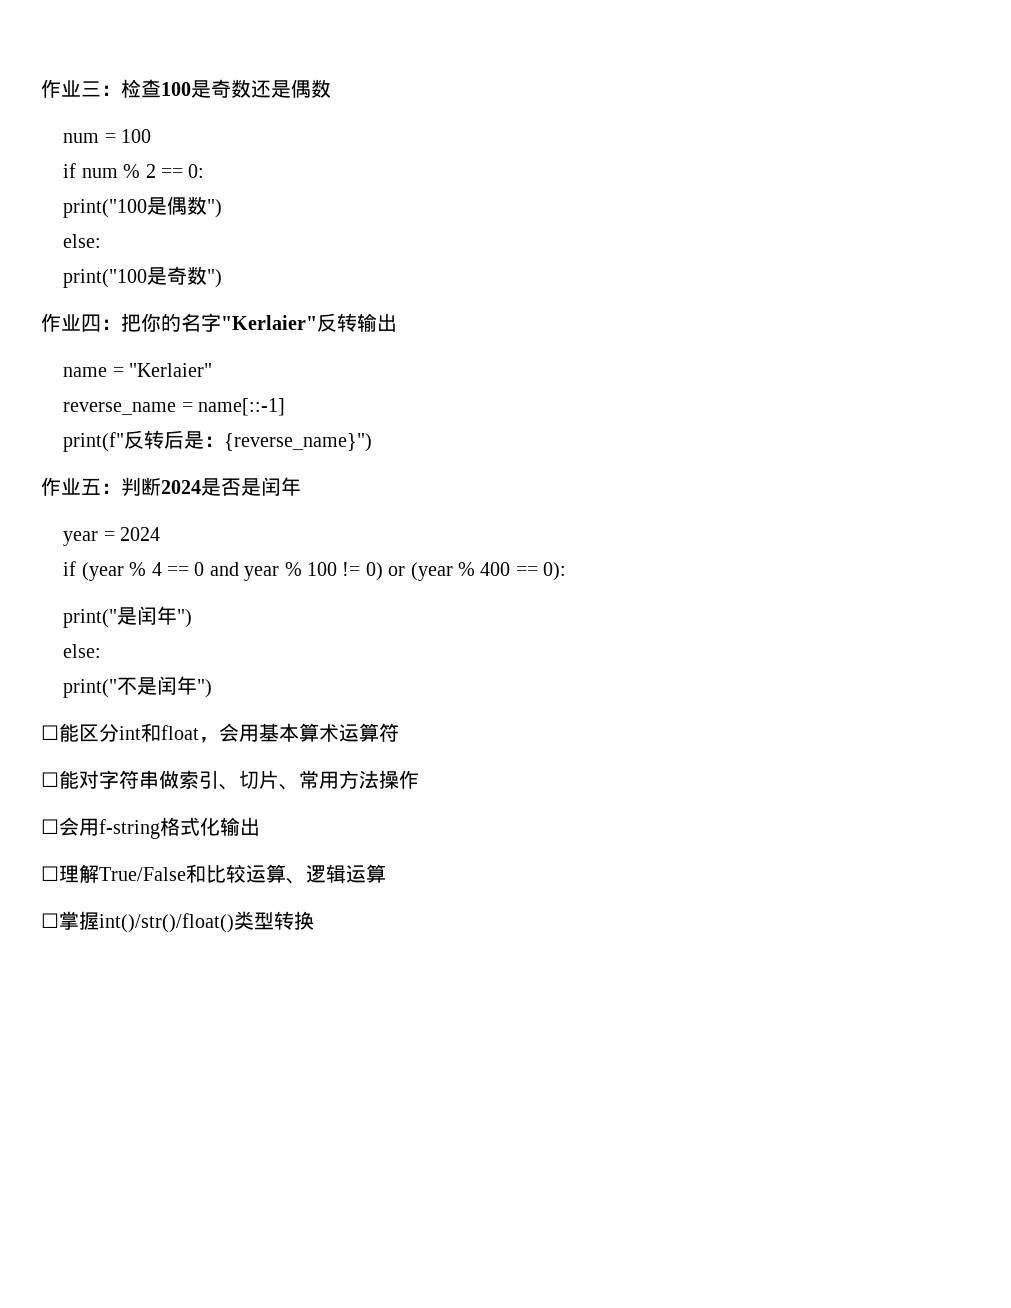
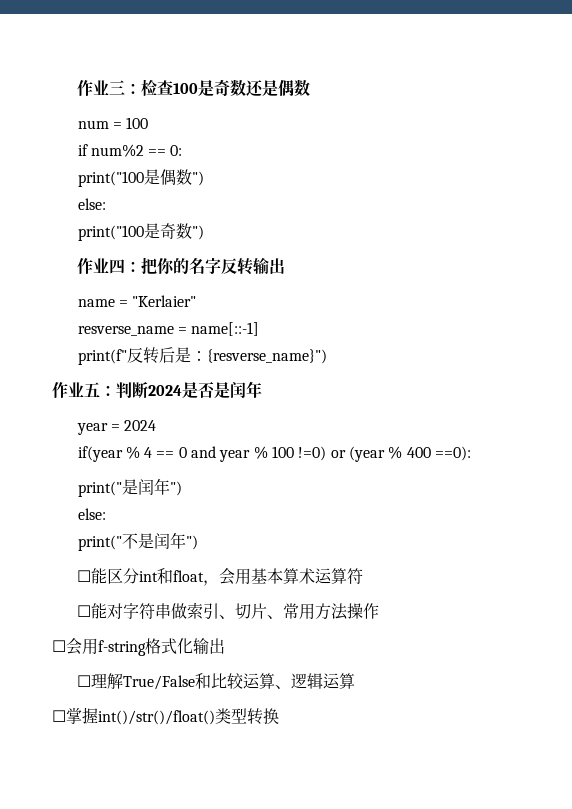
- if num % 2 == 0:
+ if num%2 == 0:
- 作业四：把你的名字"Kerlaier"反转输出
+ 作业四：把你的名字反转输出
- reverse_name = name[::-1]
+ resverse_name = name[::-1]
- print(f"反转后是：{reverse_name}")
+ print(f"反转后是：{resverse_name}")
- if (year % 4 == 0 and year % 100 != 0) or (year % 400 == 0):
+ if(year % 4 == 0 and year % 100 !=0) or (year % 400 ==0):

